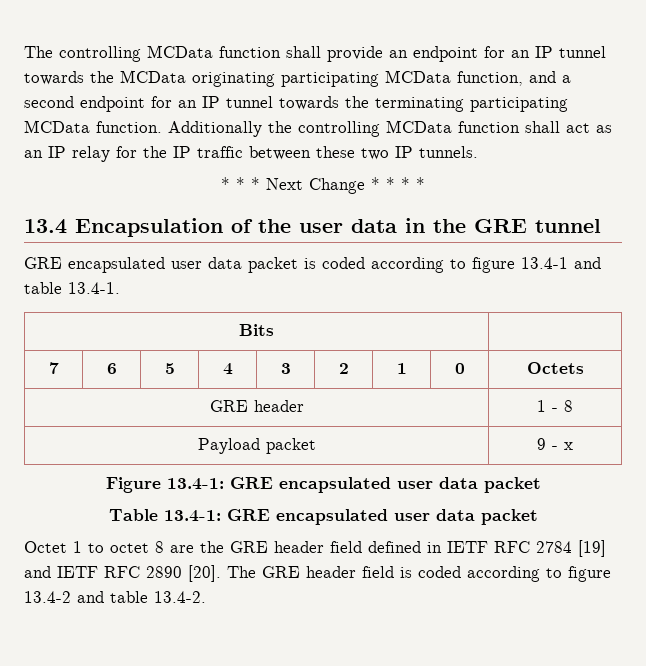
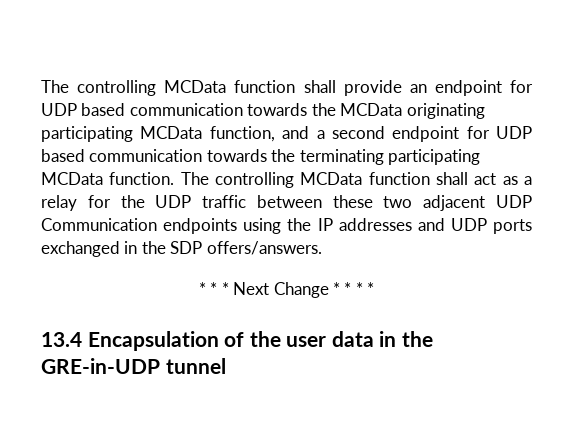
- The controlling MCData function shall provide an endpoint for an IP tunnel towards the MCData originating participating MCData function, and a second endpoint for an IP tunnel towards the terminating participating MCData function.
+ The controlling MCData function shall provide an endpoint for UDP based communication towards the MCData originating participating MCData function, and a second endpoint for UDP based communication towards the terminating participating MCData function.
- Additionally the controlling MCData function shall act as an IP relay for the IP traffic between these two IP tunnels.
+ The controlling MCData function shall act as a relay for the UDP traffic between these two adjacent UDP Communication endpoints using the IP addresses and UDP ports exchanged in the SDP offers/answers.
- 13.4 Encapsulation of the user data in the GRE tunnel
- GRE encapsulated user data packet is coded according to figure 13.4-1 and table 13.4-1.
- Bits |
- 7 | 6 | 5 | 4 | 3 | 2 | 1 | 0 | Octets
- GRE header | 1 - 8
- Payload packet | 9 - x
- Figure 13.4-1: GRE encapsulated user data packet
- Table 13.4-1: GRE encapsulated user data packet
- Octet 1 to octet 8 are the GRE header field defined in IETF RFC 2784 [19] and IETF RFC 2890 [20]. The GRE header field is coded according to figure 13.4-2 and table 13.4-2.
+ 13.4 Encapsulation of the user data in the GRE-in-UDP tunnel

